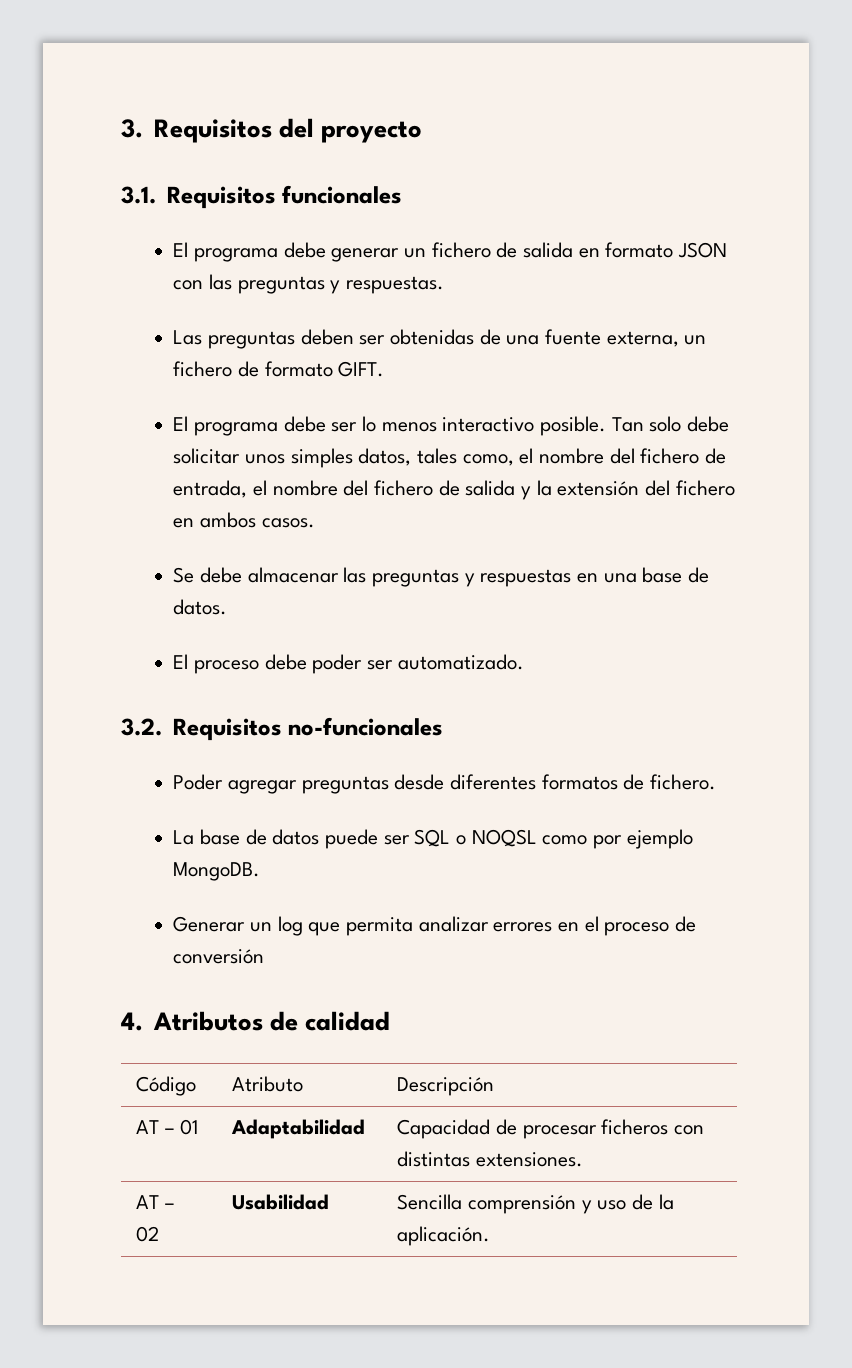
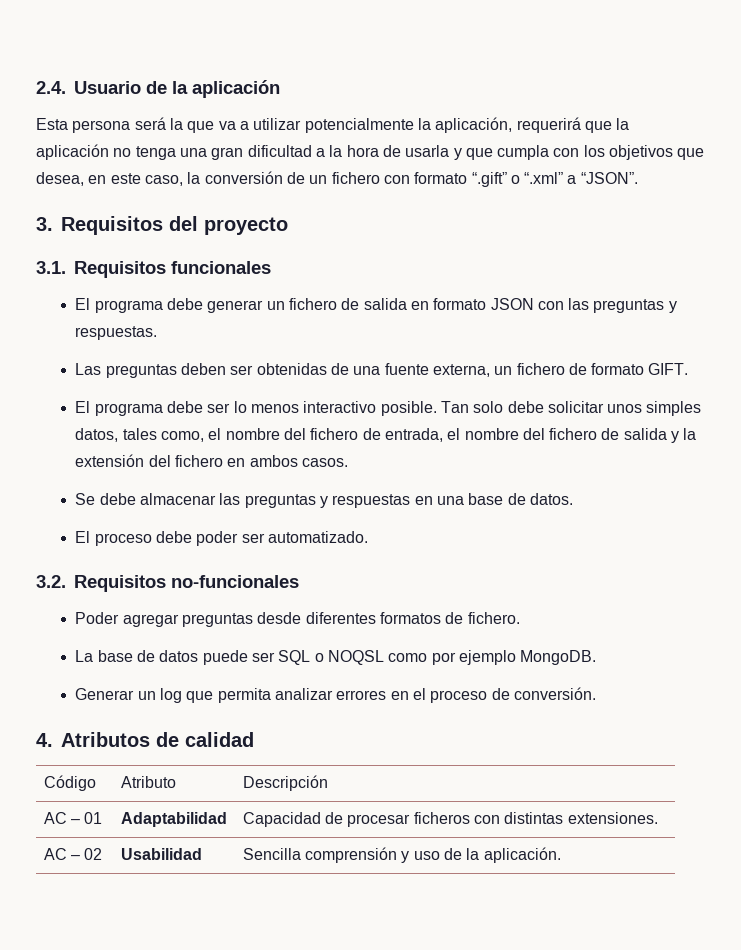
+ 2.4. Usuario de la aplicación
+ Esta persona será la que va a utilizar potencialmente la aplicación, requerirá que la aplicación no tenga una gran dificultad a la hora de usarla y que cumpla con los objetivos que desea, en este caso, la conversión de un fichero con formato “.gift” o “.xml” a “JSON”.
- Generar un log que permita analizar errores en el proceso de conversión
+ Generar un log que permita analizar errores en el proceso de conversión.
- AT – 01 | Adaptabilidad | Capacidad de procesar ficheros con distintas extensiones.
+ AC – 01 | Adaptabilidad | Capacidad de procesar ficheros con distintas extensiones.
- AT – 02 | Usabilidad | Sencilla comprensión y uso de la aplicación.
+ AC – 02 | Usabilidad | Sencilla comprensión y uso de la aplicación.

